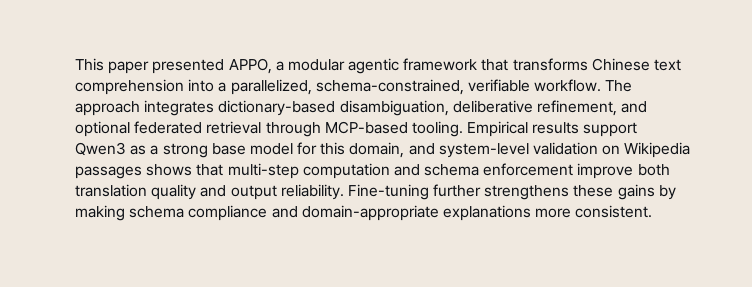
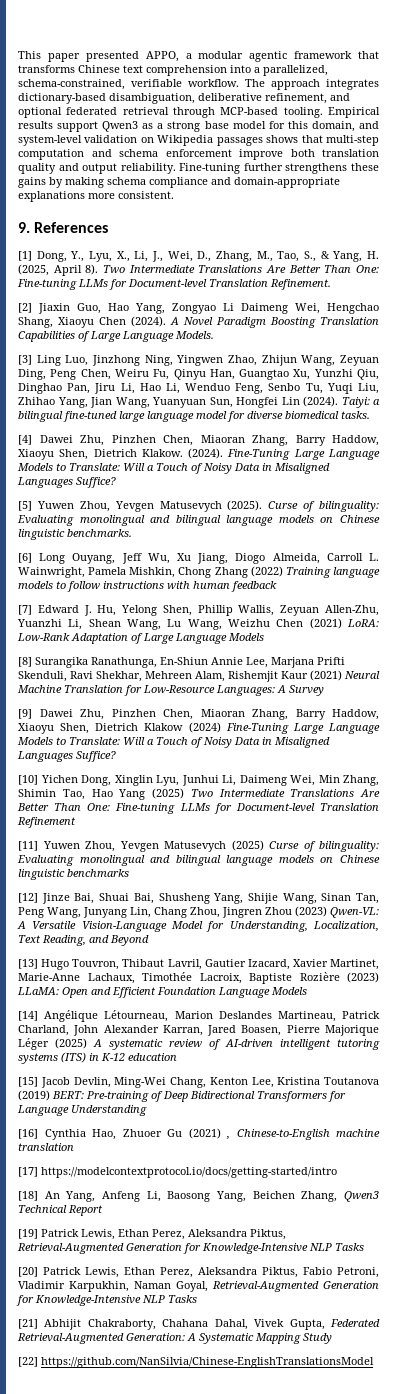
+ 9. References
+ [1] Dong, Y., Lyu, X., Li, J., Wei, D., Zhang, M., Tao, S., & Yang, H. (2025, April 8). Two Intermediate Translations Are Better Than One: Fine-tuning LLMs for Document-level Translation Refinement.
+ [2] Jiaxin Guo, Hao Yang, Zongyao Li Daimeng Wei, Hengchao Shang, Xiaoyu Chen (2024). A Novel Paradigm Boosting Translation Capabilities of Large Language Models.
+ [3] Ling Luo, Jinzhong Ning, Yingwen Zhao, Zhijun Wang, Zeyuan Ding, Peng Chen, Weiru Fu, Qinyu Han, Guangtao Xu, Yunzhi Qiu, Dinghao Pan, Jiru Li, Hao Li, Wenduo Feng, Senbo Tu, Yuqi Liu, Zhihao Yang, Jian Wang, Yuanyuan Sun, Hongfei Lin (2024). Taiyi: a bilingual fine-tuned large language model for diverse biomedical tasks.
+ [4] Dawei Zhu, Pinzhen Chen, Miaoran Zhang, Barry Haddow, Xiaoyu Shen, Dietrich Klakow. (2024). Fine-Tuning Large Language Models to Translate: Will a Touch of Noisy Data in Misaligned Languages Suffice?
+ [5] Yuwen Zhou, Yevgen Matusevych (2025). Curse of bilinguality: Evaluating monolingual and bilingual language models on Chinese linguistic benchmarks.
+ [6] Long Ouyang, Jeff Wu, Xu Jiang, Diogo Almeida, Carroll L. Wainwright, Pamela Mishkin, Chong Zhang (2022) Training language models to follow instructions with human feedback
+ [7] Edward J. Hu, Yelong Shen, Phillip Wallis, Zeyuan Allen-Zhu, Yuanzhi Li, Shean Wang, Lu Wang, Weizhu Chen (2021) LoRA: Low-Rank Adaptation of Large Language Models
+ [8] Surangika Ranathunga, En-Shiun Annie Lee, Marjana Prifti Skenduli, Ravi Shekhar, Mehreen Alam, Rishemjit Kaur (2021) Neural Machine Translation for Low-Resource Languages: A Survey
+ [9] Dawei Zhu, Pinzhen Chen, Miaoran Zhang, Barry Haddow, Xiaoyu Shen, Dietrich Klakow (2024) Fine-Tuning Large Language Models to Translate: Will a Touch of Noisy Data in Misaligned Languages Suffice?
+ [10] Yichen Dong, Xinglin Lyu, Junhui Li, Daimeng Wei, Min Zhang, Shimin Tao, Hao Yang (2025) Two Intermediate Translations Are Better Than One: Fine-tuning LLMs for Document-level Translation Refinement
+ [11] Yuwen Zhou, Yevgen Matusevych (2025) Curse of bilinguality: Evaluating monolingual and bilingual language models on Chinese linguistic benchmarks
+ [12] Jinze Bai, Shuai Bai, Shusheng Yang, Shijie Wang, Sinan Tan, Peng Wang, Junyang Lin, Chang Zhou, Jingren Zhou (2023) Qwen-VL: A Versatile Vision-Language Model for Understanding, Localization, Text Reading, and Beyond
+ [13] Hugo Touvron, Thibaut Lavril, Gautier Izacard, Xavier Martinet, Marie-Anne Lachaux, Timothée Lacroix, Baptiste Rozière (2023) LLaMA: Open and Efficient Foundation Language Models
+ [14] Angélique Létourneau, Marion Deslandes Martineau, Patrick Charland, John Alexander Karran, Jared Boasen, Pierre Majorique Léger (2025) A systematic review of AI-driven intelligent tutoring systems (ITS) in K-12 education
+ [15] Jacob Devlin, Ming-Wei Chang, Kenton Lee, Kristina Toutanova (2019) BERT: Pre-training of Deep Bidirectional Transformers for Language Understanding
+ [16] Cynthia Hao, Zhuoer Gu (2021) , Chinese-to-English machine translation
+ [17] https://modelcontextprotocol.io/docs/getting-started/intro
+ [18] An Yang, Anfeng Li, Baosong Yang, Beichen Zhang, Qwen3 Technical Report
+ [19] Patrick Lewis, Ethan Perez, Aleksandra Piktus, Retrieval-Augmented Generation for Knowledge-Intensive NLP Tasks
+ [20] Patrick Lewis, Ethan Perez, Aleksandra Piktus, Fabio Petroni, Vladimir Karpukhin, Naman Goyal, Retrieval-Augmented Generation for Knowledge-Intensive NLP Tasks
+ [21] Abhijit Chakraborty, Chahana Dahal, Vivek Gupta, Federated Retrieval-Augmented Generation: A Systematic Mapping Study
+ [22] https://github.com/NanSilvia/Chinese-EnglishTranslationsModel

